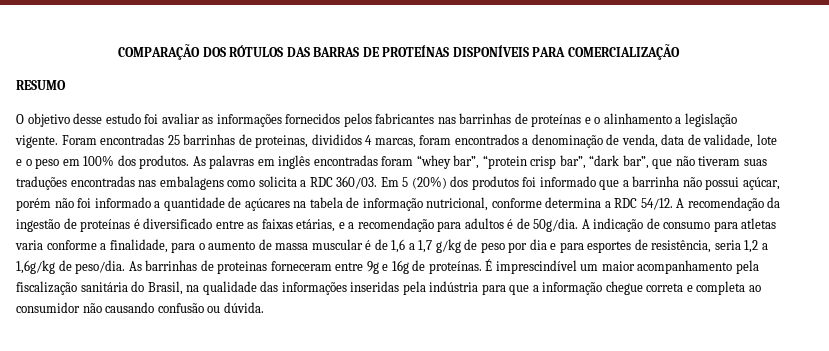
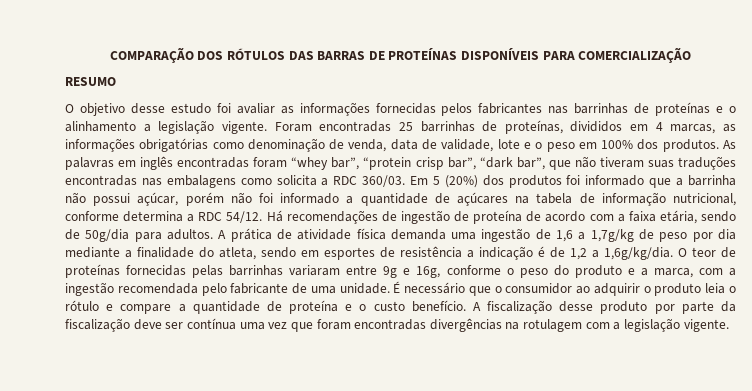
- O objetivo desse estudo foi avaliar as informações fornecidos pelos fabricantes nas barrinhas de proteínas e o alinhamento a legislação vigente.
+ O objetivo desse estudo foi avaliar as informações fornecidas pelos fabricantes nas barrinhas de proteínas e o alinhamento a legislação vigente.
- Foram encontradas 25 barrinhas de proteinas, divididos 4 marcas, foram encontrados a denominação de venda, data de validade, lote e o peso em 100% dos produtos.
+ Foram encontradas 25 barrinhas de proteínas, divididos em 4 marcas, as informações obrigatórias como denominação de venda, data de validade, lote e o peso em 100% dos produtos.
- A recomendação da ingestão de proteínas é diversificado entre as faixas etárias, e a recomendação para adultos é de 50g/dia. A indicação de consumo para atletas varia conforme a finalidade, para o aumento de massa muscular é de 1,6 a 1,7 g/kg de peso por dia e para esportes de resistência, seria 1,2 a 1,6g/kg de peso/dia. As barrinhas de proteinas forneceram entre 9g e 16g de proteínas. É imprescindível um maior acompanhamento pela fiscalização sanitária do Brasil, na qualidade das informações inseridas pela indústria para que a informação chegue correta e completa ao consumidor não causando confusão ou dúvida.
+ Há recomendações de ingestão de proteína de acordo com a faixa etária, sendo de 50g/dia para adultos. A prática de atividade física demanda uma ingestão de 1,6 a 1,7g/kg de peso por dia mediante a finalidade do atleta, sendo em esportes de resistência a indicação é de 1,2 a 1,6g/kg/dia. O teor de proteínas fornecidas pelas barrinhas variaram entre 9g e 16g, conforme o peso do produto e a marca, com a ingestão recomendada pelo fabricante de uma unidade. É necessário que o consumidor ao adquirir o produto leia o rótulo e compare a quantidade de proteína e o custo benefício. A fiscalização desse produto por parte da fiscalização deve ser contínua uma vez que foram encontradas divergências na rotulagem com a legislação vigente.

